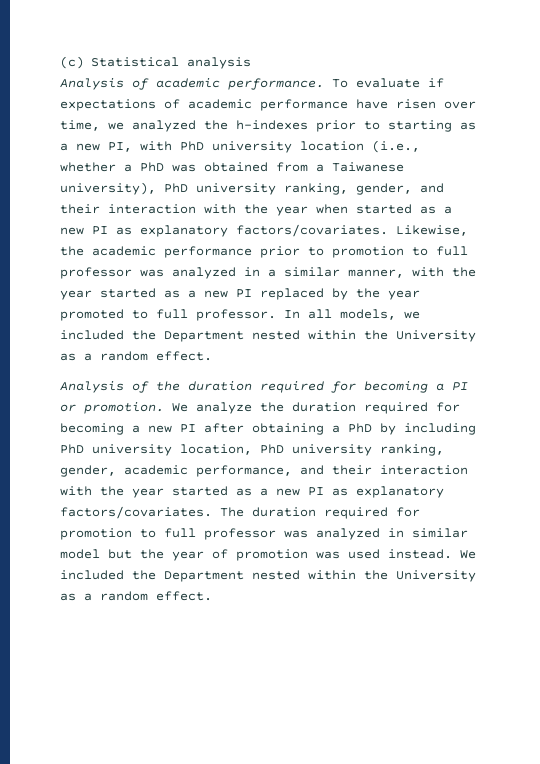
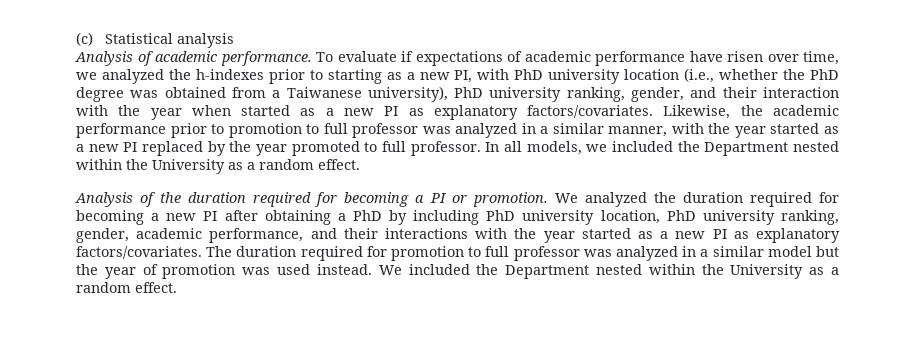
- To evaluate if expectations of academic performance have risen over time, we analyzed the h-indexes prior to starting as a new PI, with PhD university location (i.e., whether a PhD was obtained from a Taiwanese university), PhD university ranking, gender, and their interaction with the year when started as a new PI as explanatory factors/covariates.
+ To evaluate if expectations of academic performance have risen over time, we analyzed the h-indexes prior to starting as a new PI, with PhD university location (i.e., whether the PhD degree was obtained from a Taiwanese university), PhD university ranking, gender, and their interaction with the year when started as a new PI as explanatory factors/covariates.
- We analyze the duration required for becoming a new PI after obtaining a PhD by including PhD university location, PhD university ranking, gender, academic performance, and their interaction with the year started as a new PI as explanatory factors/covariates.
+ We analyzed the duration required for becoming a new PI after obtaining a PhD by including PhD university location, PhD university ranking, gender, academic performance, and their interactions with the year started as a new PI as explanatory factors/covariates.
- The duration required for promotion to full professor was analyzed in similar model but the year of promotion was used instead.
+ The duration required for promotion to full professor was analyzed in a similar model but the year of promotion was used instead.

